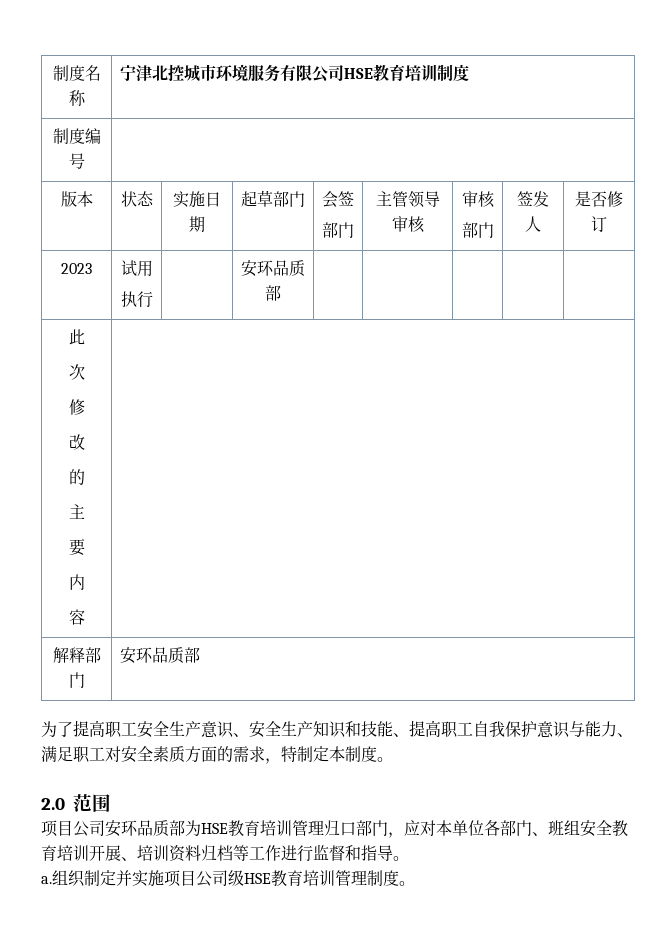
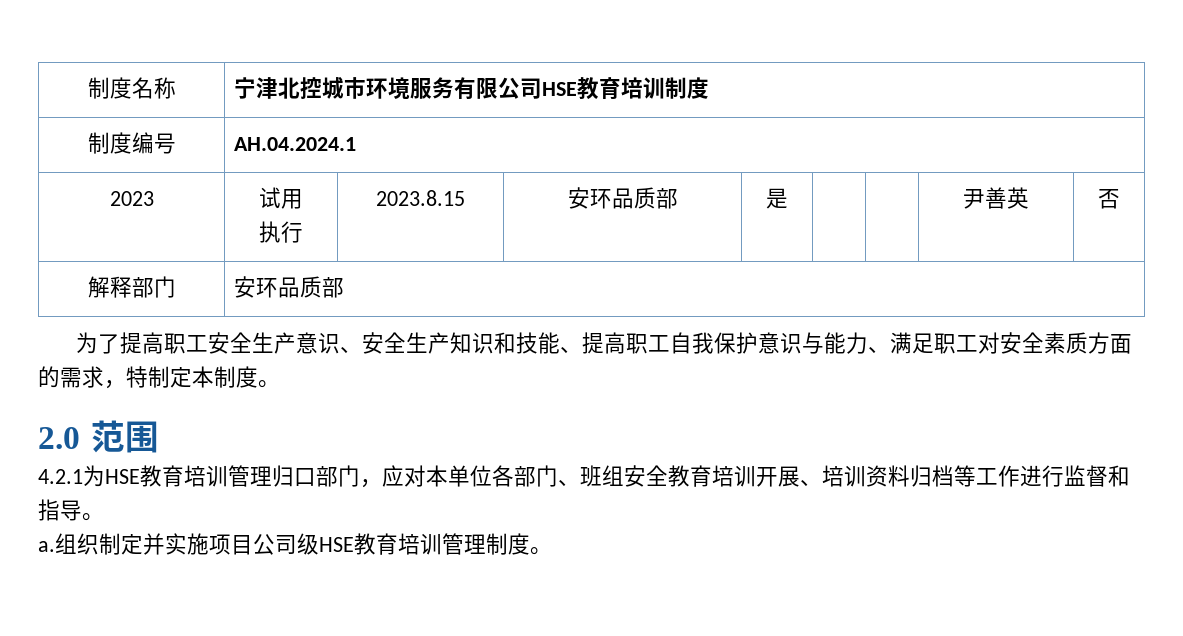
- 制度编号 |
- 版本 | 状态 | 实施日期 | 起草部门 | 会签
- 部门 | 主管领导审核 | 审核
- 部门 | 签发人 | 是否修订
+ 制度编号 | AH.04.2024.1
  2023 | 试用
- 执行 | | 安环品质部 | | | | |
- 此
- 次
- 修
- 改
- 的
- 主
- 要
- 内
- 容 |
+ 执行 | 2023.8.15 | 安环品质部 | 是 | | | 尹善英 | 否
- 项目公司安环品质部为HSE教育培训管理归口部门，应对本单位各部门、班组安全教育培训开展、培训资料归档等工作进行监督和指导。
+ 4.2.1为HSE教育培训管理归口部门，应对本单位各部门、班组安全教育培训开展、培训资料归档等工作进行监督和指导。

